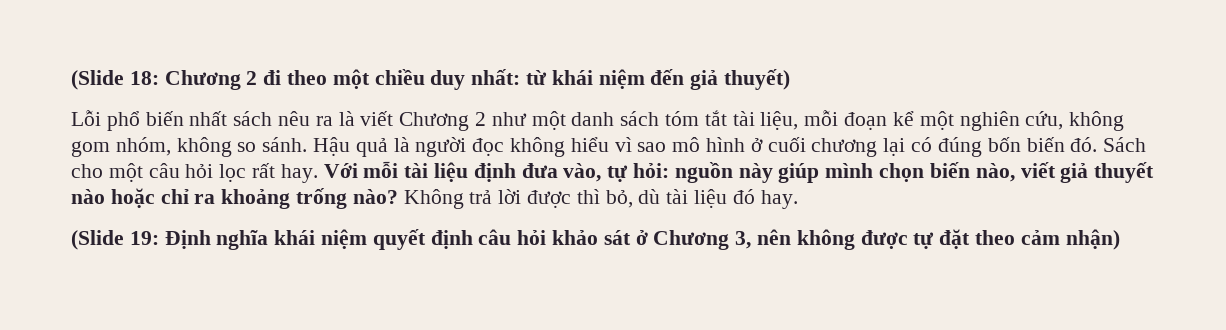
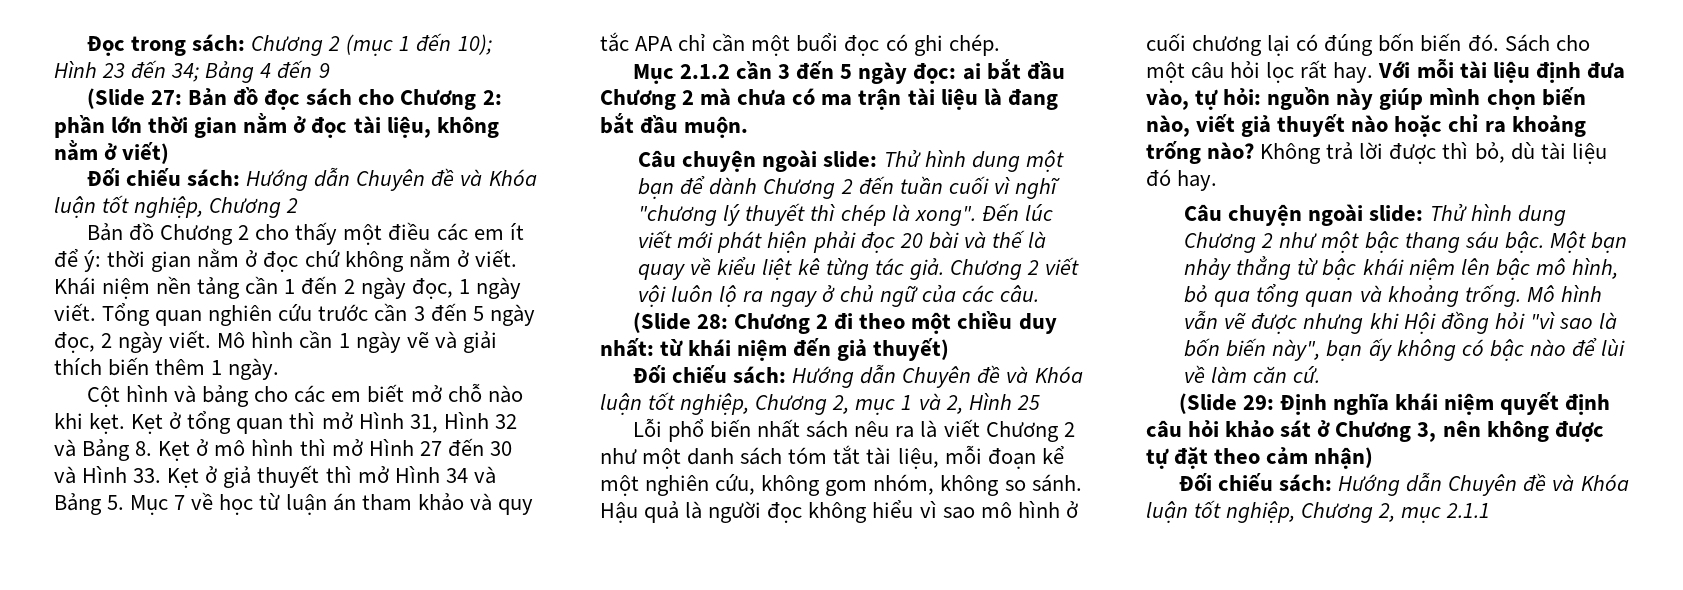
- (Slide 18: Chương 2 đi theo một chiều duy nhất: từ khái niệm đến giả thuyết)
+ Đọc trong sách: Chương 2 (mục 1 đến 10); Hình 23 đến 34; Bảng 4 đến 9
+ (Slide 27: Bản đồ đọc sách cho Chương 2: phần lớn thời gian nằm ở đọc tài liệu, không nằm ở viết)
+ Đối chiếu sách: Hướng dẫn Chuyên đề và Khóa luận tốt nghiệp, Chương 2
+ Bản đồ Chương 2 cho thấy một điều các em ít để ý: thời gian nằm ở đọc chứ không nằm ở viết. Khái niệm nền tảng cần 1 đến 2 ngày đọc, 1 ngày viết. Tổng quan nghiên cứu trước cần 3 đến 5 ngày đọc, 2 ngày viết. Mô hình cần 1 ngày vẽ và giải thích biến thêm 1 ngày.
+ Cột hình và bảng cho các em biết mở chỗ nào khi kẹt. Kẹt ở tổng quan thì mở Hình 31, Hình 32 và Bảng 8. Kẹt ở mô hình thì mở Hình 27 đến 30 và Hình 33. Kẹt ở giả thuyết thì mở Hình 34 và Bảng 5. Mục 7 về học từ luận án tham khảo và quy tắc APA chỉ cần một buổi đọc có ghi chép.
+ Mục 2.1.2 cần 3 đến 5 ngày đọc: ai bắt đầu Chương 2 mà chưa có ma trận tài liệu là đang bắt đầu muộn.
+ Câu chuyện ngoài slide: Thử hình dung một bạn để dành Chương 2 đến tuần cuối vì nghĩ "chương lý thuyết thì chép là xong". Đến lúc viết mới phát hiện phải đọc 20 bài và thế là quay về kiểu liệt kê từng tác giả. Chương 2 viết vội luôn lộ ra ngay ở chủ ngữ của các câu.
+ (Slide 28: Chương 2 đi theo một chiều duy nhất: từ khái niệm đến giả thuyết)
+ Đối chiếu sách: Hướng dẫn Chuyên đề và Khóa luận tốt nghiệp, Chương 2, mục 1 và 2, Hình 25
- (Slide 19: Định nghĩa khái niệm quyết định câu hỏi khảo sát ở Chương 3, nên không được tự đặt theo cảm nhận)
+ Câu chuyện ngoài slide: Thử hình dung Chương 2 như một bậc thang sáu bậc. Một bạn nhảy thẳng từ bậc khái niệm lên bậc mô hình, bỏ qua tổng quan và khoảng trống. Mô hình vẫn vẽ được nhưng khi Hội đồng hỏi "vì sao là bốn biến này", bạn ấy không có bậc nào để lùi về làm căn cứ.
+ (Slide 29: Định nghĩa khái niệm quyết định câu hỏi khảo sát ở Chương 3, nên không được tự đặt theo cảm nhận)
+ Đối chiếu sách: Hướng dẫn Chuyên đề và Khóa luận tốt nghiệp, Chương 2, mục 2.1.1

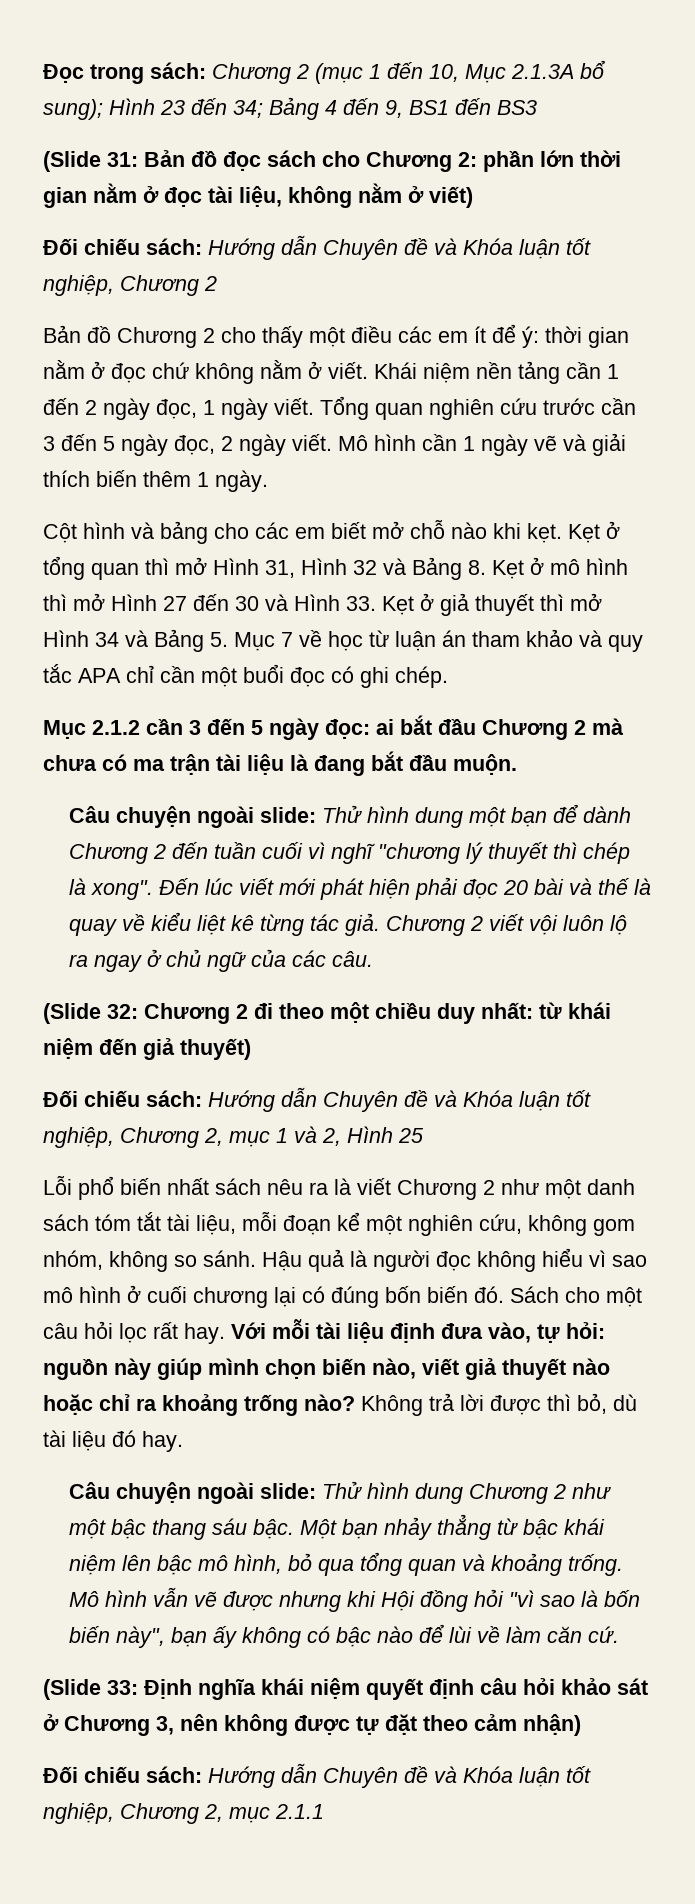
- Đọc trong sách: Chương 2 (mục 1 đến 10); Hình 23 đến 34; Bảng 4 đến 9
- (Slide 27: Bản đồ đọc sách cho Chương 2: phần lớn thời gian nằm ở đọc tài liệu, không nằm ở viết)
+ Đọc trong sách: Chương 2 (mục 1 đến 10, Mục 2.1.3A bổ sung); Hình 23 đến 34; Bảng 4 đến 9, BS1 đến BS3
+ (Slide 31: Bản đồ đọc sách cho Chương 2: phần lớn thời gian nằm ở đọc tài liệu, không nằm ở viết)
- (Slide 28: Chương 2 đi theo một chiều duy nhất: từ khái niệm đến giả thuyết)
+ (Slide 32: Chương 2 đi theo một chiều duy nhất: từ khái niệm đến giả thuyết)
- (Slide 29: Định nghĩa khái niệm quyết định câu hỏi khảo sát ở Chương 3, nên không được tự đặt theo cảm nhận)
+ (Slide 33: Định nghĩa khái niệm quyết định câu hỏi khảo sát ở Chương 3, nên không được tự đặt theo cảm nhận)

